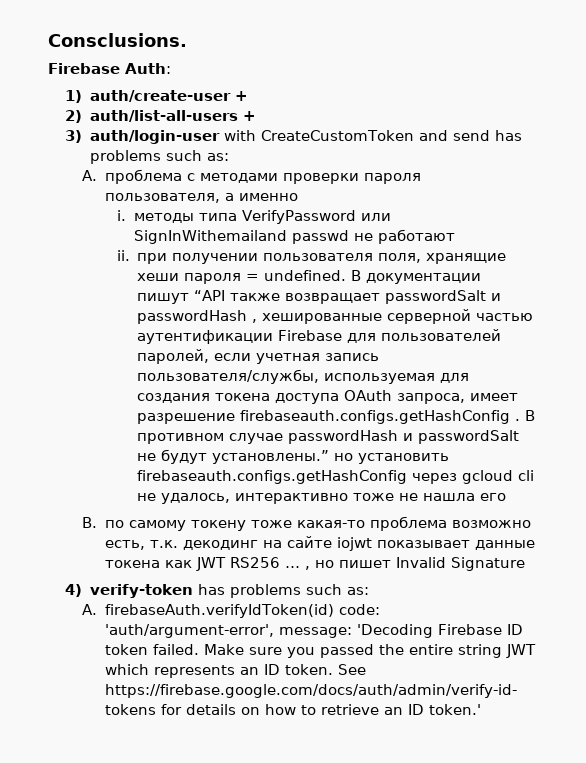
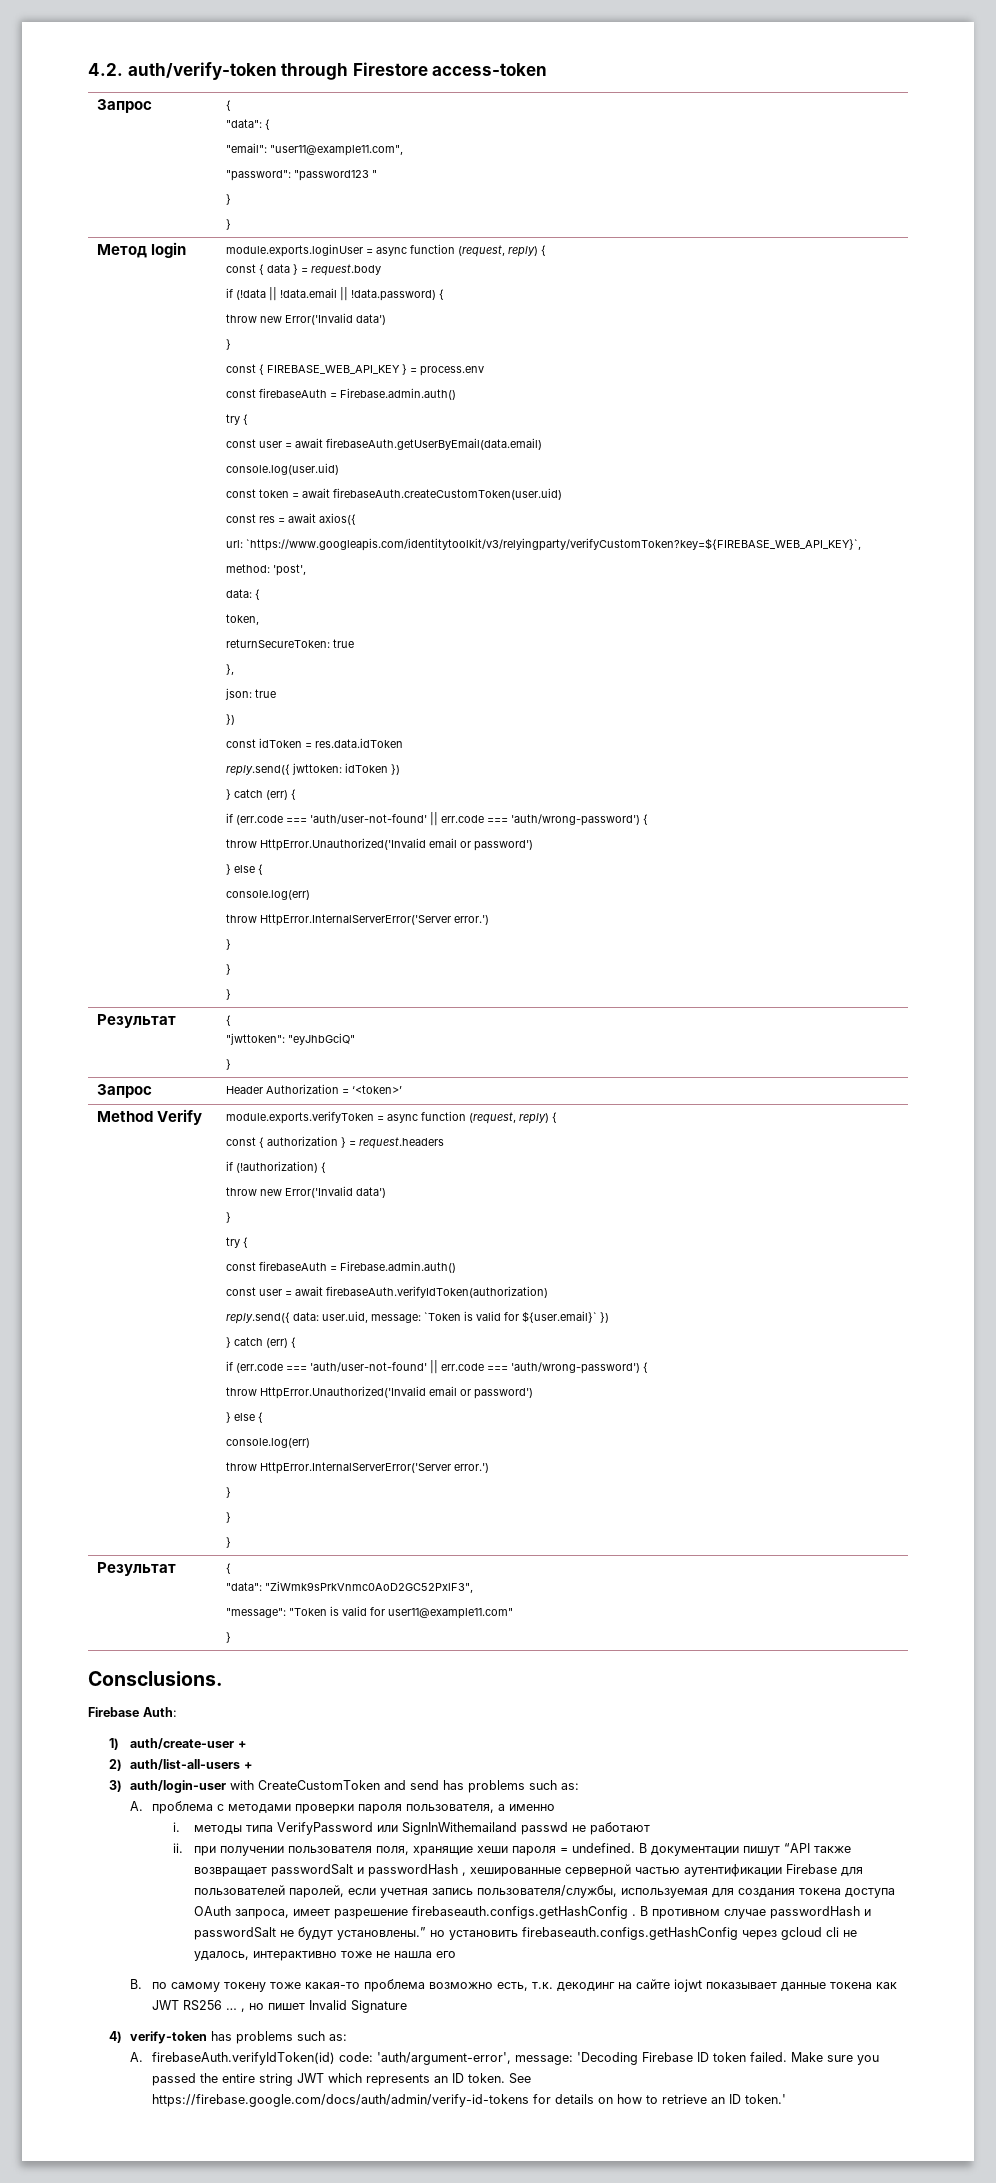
+ 4.2. auth/verify-token through Firestore access-token
+ Запрос | {
+ "data": {
+ "email": "user11@example11.com",
+ "password": "password123 "
+ }
+ }
+ Метод login | module.exports.loginUser = async function (request, reply) {
+ const { data } = request.body
+ if (!data || !data.email || !data.password) {
+ throw new Error('Invalid data')
+ }
+ const { FIREBASE_WEB_API_KEY } = process.env
+ const firebaseAuth = Firebase.admin.auth()
+ try {
+ const user = await firebaseAuth.getUserByEmail(data.email)
+ console.log(user.uid)
+ const token = await firebaseAuth.createCustomToken(user.uid)
+ const res = await axios({
+ url: `https://www.googleapis.com/identitytoolkit/v3/relyingparty/verifyCustomToken?key=${FIREBASE_WEB_API_KEY}`,
+ method: 'post',
+ data: {
+ token,
+ returnSecureToken: true
+ },
+ json: true
+ })
+ const idToken = res.data.idToken
+ reply.send({ jwttoken: idToken })
+ } catch (err) {
+ if (err.code === 'auth/user-not-found' || err.code === 'auth/wrong-password') {
+ throw HttpError.Unauthorized('Invalid email or password')
+ } else {
+ console.log(err)
+ throw HttpError.InternalServerError('Server error.')
+ }
+ }
+ }
+ Результат | {
+ "jwttoken": "eyJhbGciQ"
+ }
+ Запрос | Header Authorization = ‘<token>’
+ Method Verify | module.exports.verifyToken = async function (request, reply) {
+ const { authorization } = request.headers
+ if (!authorization) {
+ throw new Error('Invalid data')
+ }
+ try {
+ const firebaseAuth = Firebase.admin.auth()
+ const user = await firebaseAuth.verifyIdToken(authorization)
+ reply.send({ data: user.uid, message: `Token is valid for ${user.email}` })
+ } catch (err) {
+ if (err.code === 'auth/user-not-found' || err.code === 'auth/wrong-password') {
+ throw HttpError.Unauthorized('Invalid email or password')
+ } else {
+ console.log(err)
+ throw HttpError.InternalServerError('Server error.')
+ }
+ }
+ }
+ Результат | {
+ "data": "ZiWmk9sPrkVnmc0AoD2GC52PxlF3",
+ "message": "Token is valid for user11@example11.com"
+ }

